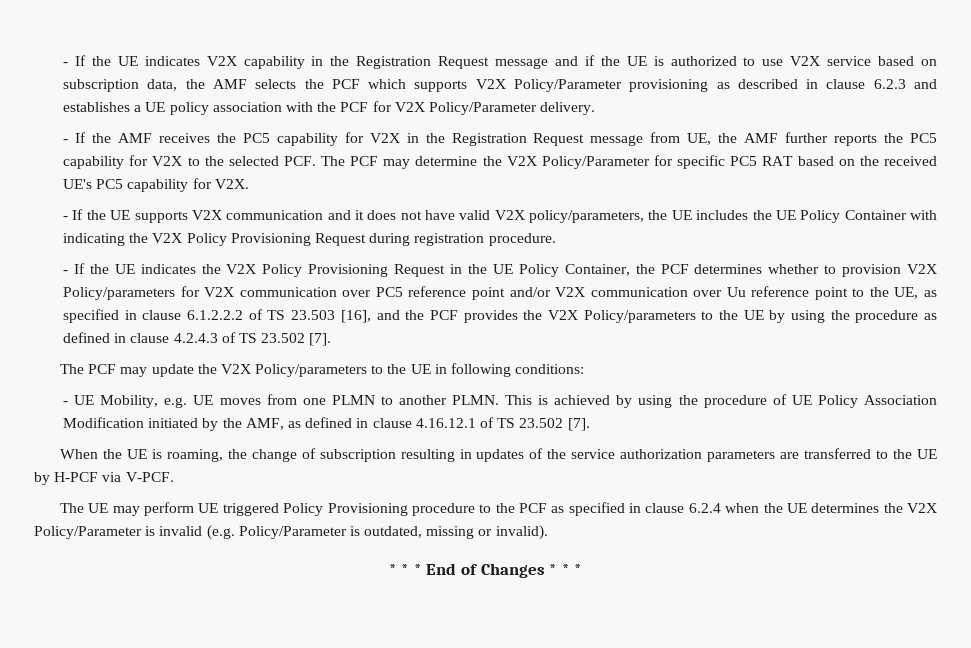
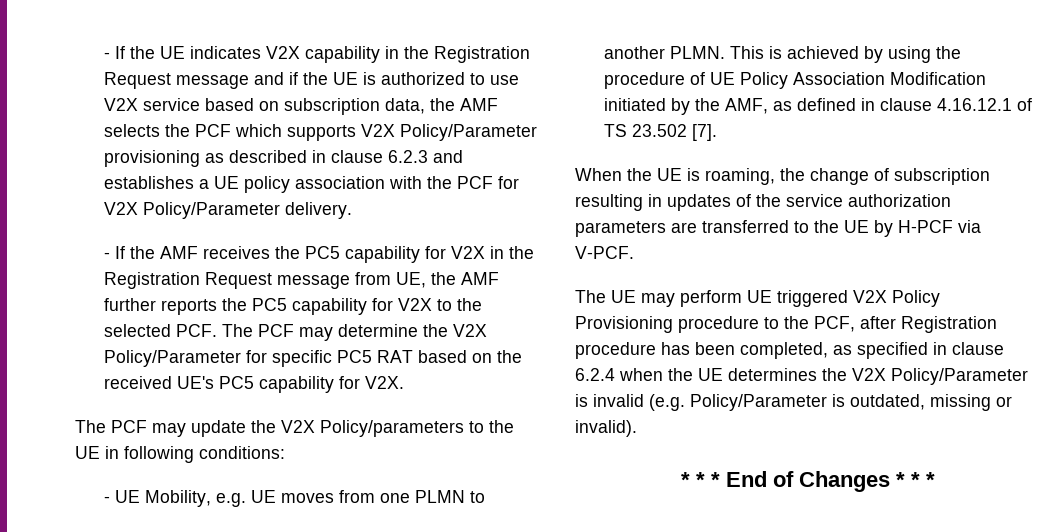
- - If the UE supports V2X communication and it does not have valid V2X policy/parameters, the UE includes the UE Policy Container with indicating the V2X Policy Provisioning Request during registration procedure.
- - If the UE indicates the V2X Policy Provisioning Request in the UE Policy Container, the PCF determines whether to provision V2X Policy/parameters for V2X communication over PC5 reference point and/or V2X communication over Uu reference point to the UE, as specified in clause 6.1.2.2.2 of TS 23.503 [16], and the PCF provides the V2X Policy/parameters to the UE by using the procedure as defined in clause 4.2.4.3 of TS 23.502 [7].
- The UE may perform UE triggered Policy Provisioning procedure to the PCF as specified in clause 6.2.4 when the UE determines the V2X Policy/Parameter is invalid (e.g. Policy/Parameter is outdated, missing or invalid).
+ The UE may perform UE triggered V2X Policy Provisioning procedure to the PCF, after Registration procedure has been completed, as specified in clause 6.2.4 when the UE determines the V2X Policy/Parameter is invalid (e.g. Policy/Parameter is outdated, missing or invalid).

